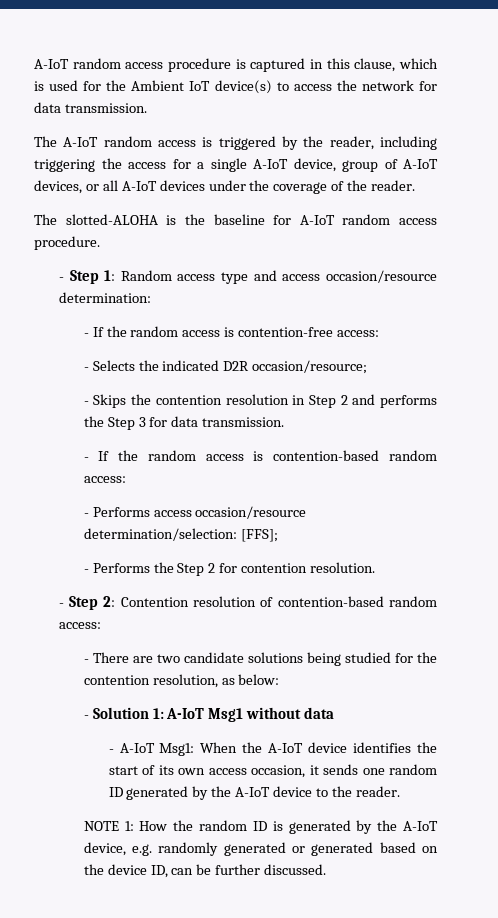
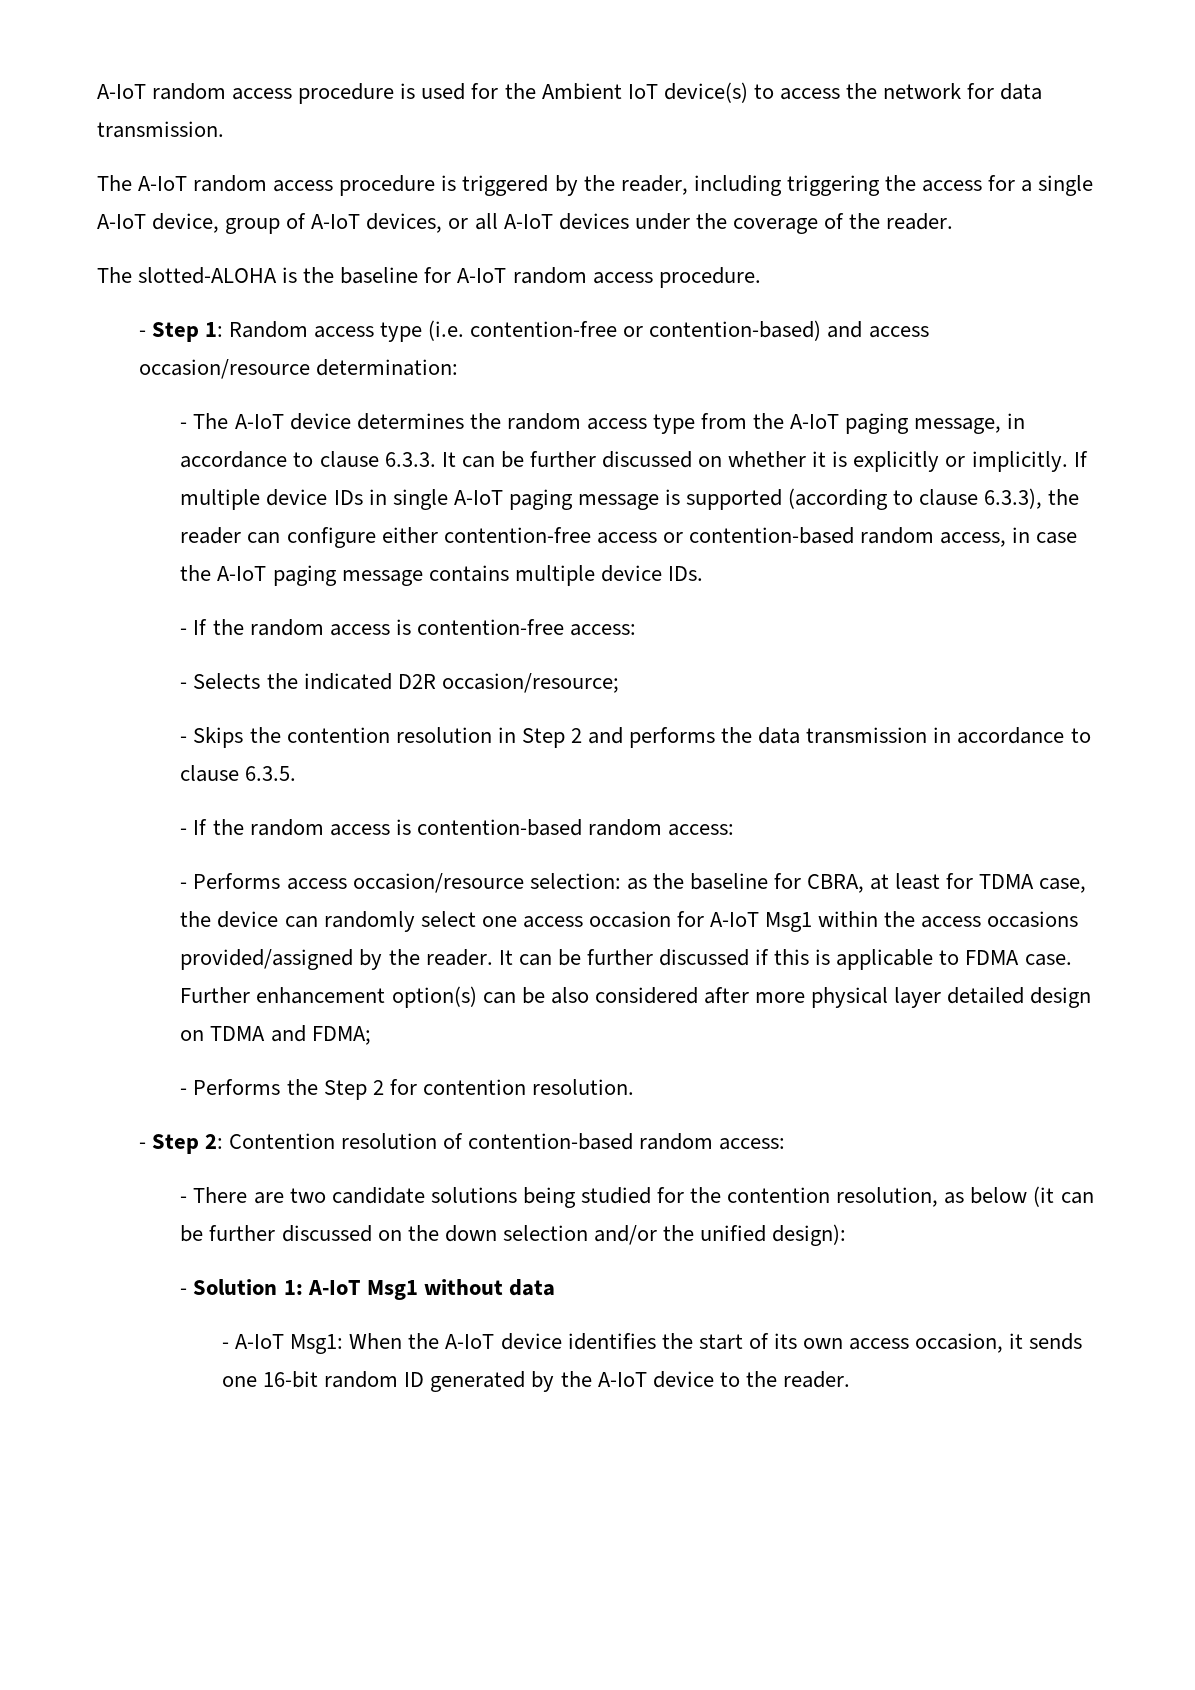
- A-IoT random access procedure is captured in this clause, which is used for the Ambient IoT device(s) to access the network for data transmission.
+ A-IoT random access procedure is used for the Ambient IoT device(s) to access the network for data transmission.
- The A-IoT random access is triggered by the reader, including triggering the access for a single A-IoT device, group of A-IoT devices, or all A-IoT devices under the coverage of the reader.
+ The A-IoT random access procedure is triggered by the reader, including triggering the access for a single A-IoT device, group of A-IoT devices, or all A-IoT devices under the coverage of the reader.
- - Step 1: Random access type and access occasion/resource determination:
+ - Step 1: Random access type (i.e. contention-free or contention-based) and access occasion/resource determination:
+ - The A-IoT device determines the random access type from the A-IoT paging message, in accordance to clause 6.3.3. It can be further discussed on whether it is explicitly or implicitly. If multiple device IDs in single A-IoT paging message is supported (according to clause 6.3.3), the reader can configure either contention-free access or contention-based random access, in case the A-IoT paging message contains multiple device IDs.
- - Skips the contention resolution in Step 2 and performs the Step 3 for data transmission.
+ - Skips the contention resolution in Step 2 and performs the data transmission in accordance to clause 6.3.5.
- - Performs access occasion/resource determination/selection: [FFS];
+ - Performs access occasion/resource selection: as the baseline for CBRA, at least for TDMA case, the device can randomly select one access occasion for A-IoT Msg1 within the access occasions provided/assigned by the reader. It can be further discussed if this is applicable to FDMA case. Further enhancement option(s) can be also considered after more physical layer detailed design on TDMA and FDMA;
- - There are two candidate solutions being studied for the contention resolution, as below:
+ - There are two candidate solutions being studied for the contention resolution, as below (it can be further discussed on the down selection and/or the unified design):
- - A-IoT Msg1: When the A-IoT device identifies the start of its own access occasion, it sends one random ID generated by the A-IoT device to the reader.
+ - A-IoT Msg1: When the A-IoT device identifies the start of its own access occasion, it sends one 16-bit random ID generated by the A-IoT device to the reader.
- NOTE 1: How the random ID is generated by the A-IoT device, e.g. randomly generated or generated based on the device ID, can be further discussed.

